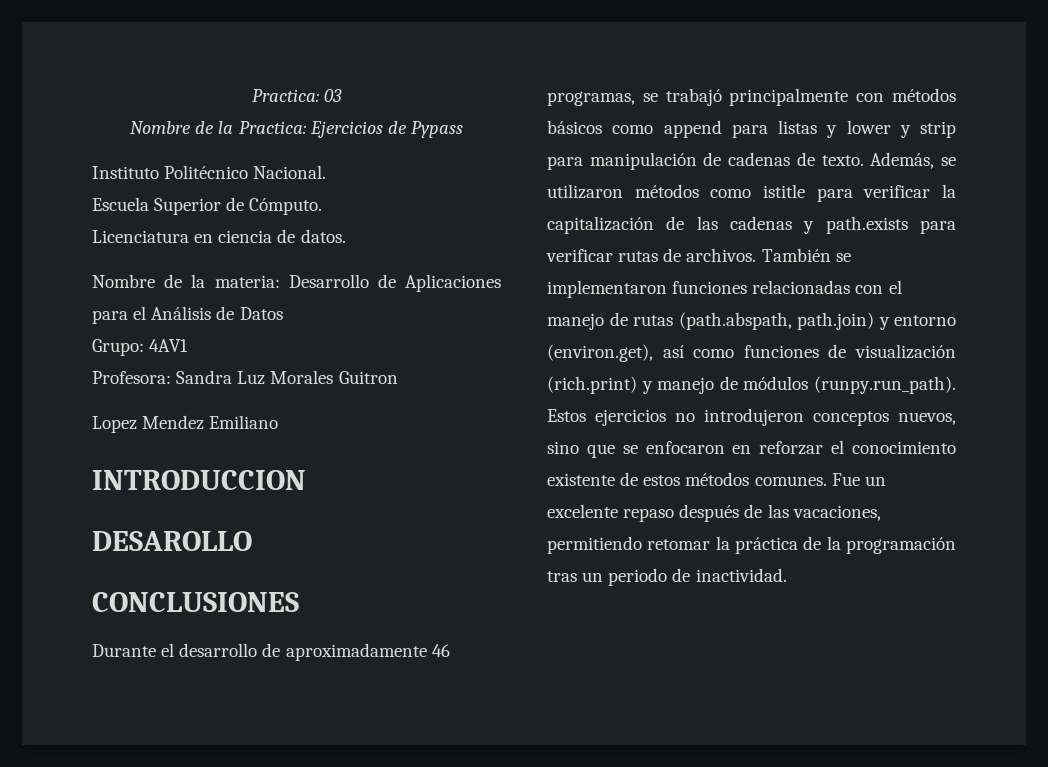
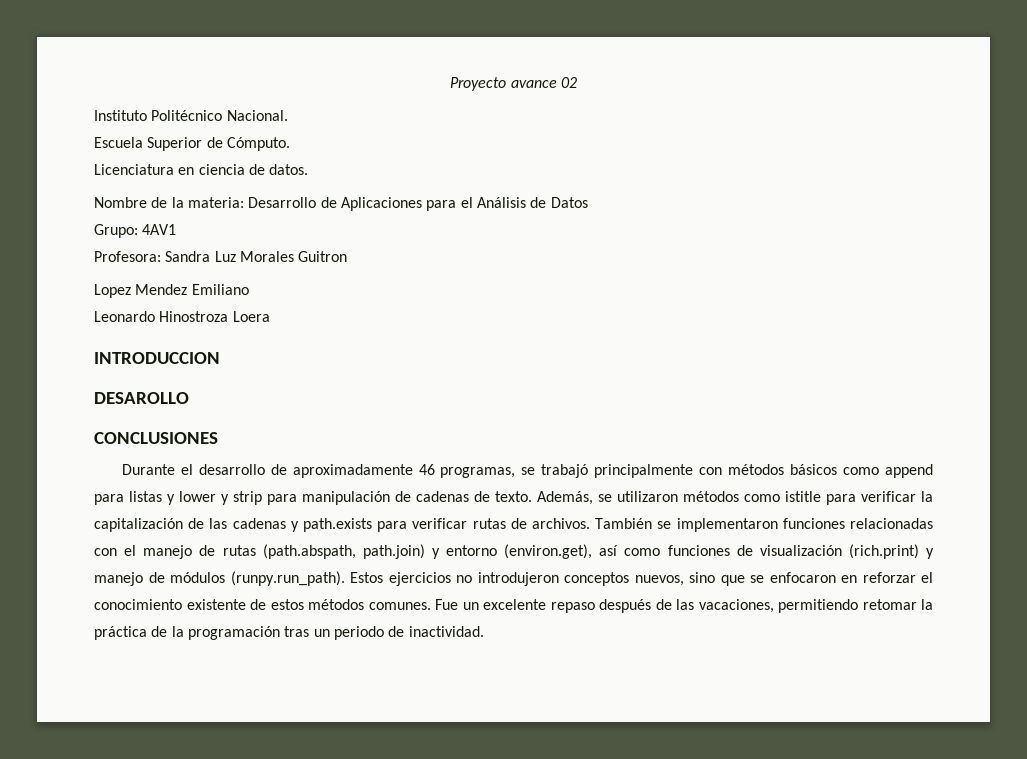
- Practica: 03
- Nombre de la Practica: Ejercicios de Pypass
+ Proyecto avance 02
+ Leonardo Hinostroza Loera

